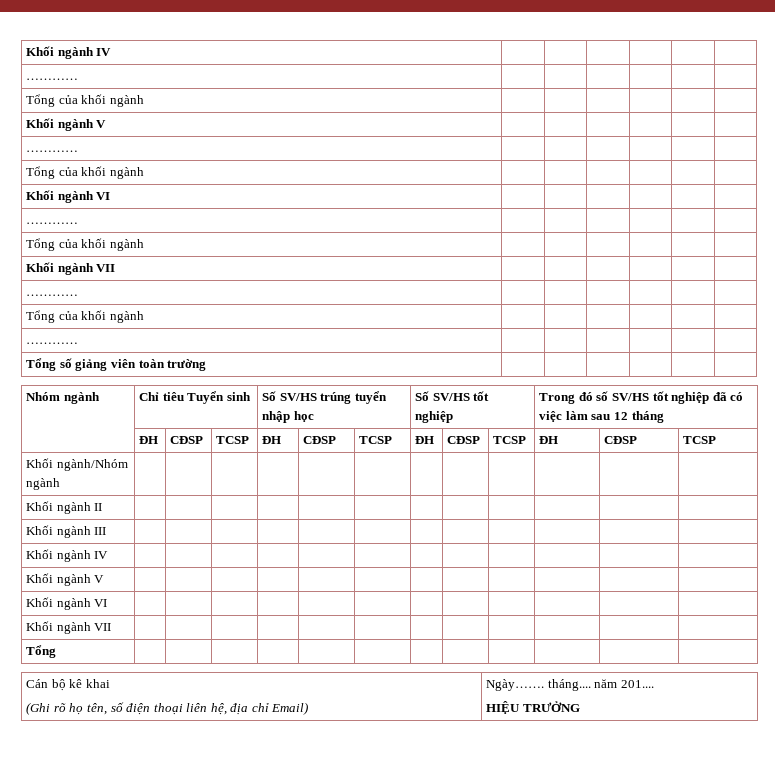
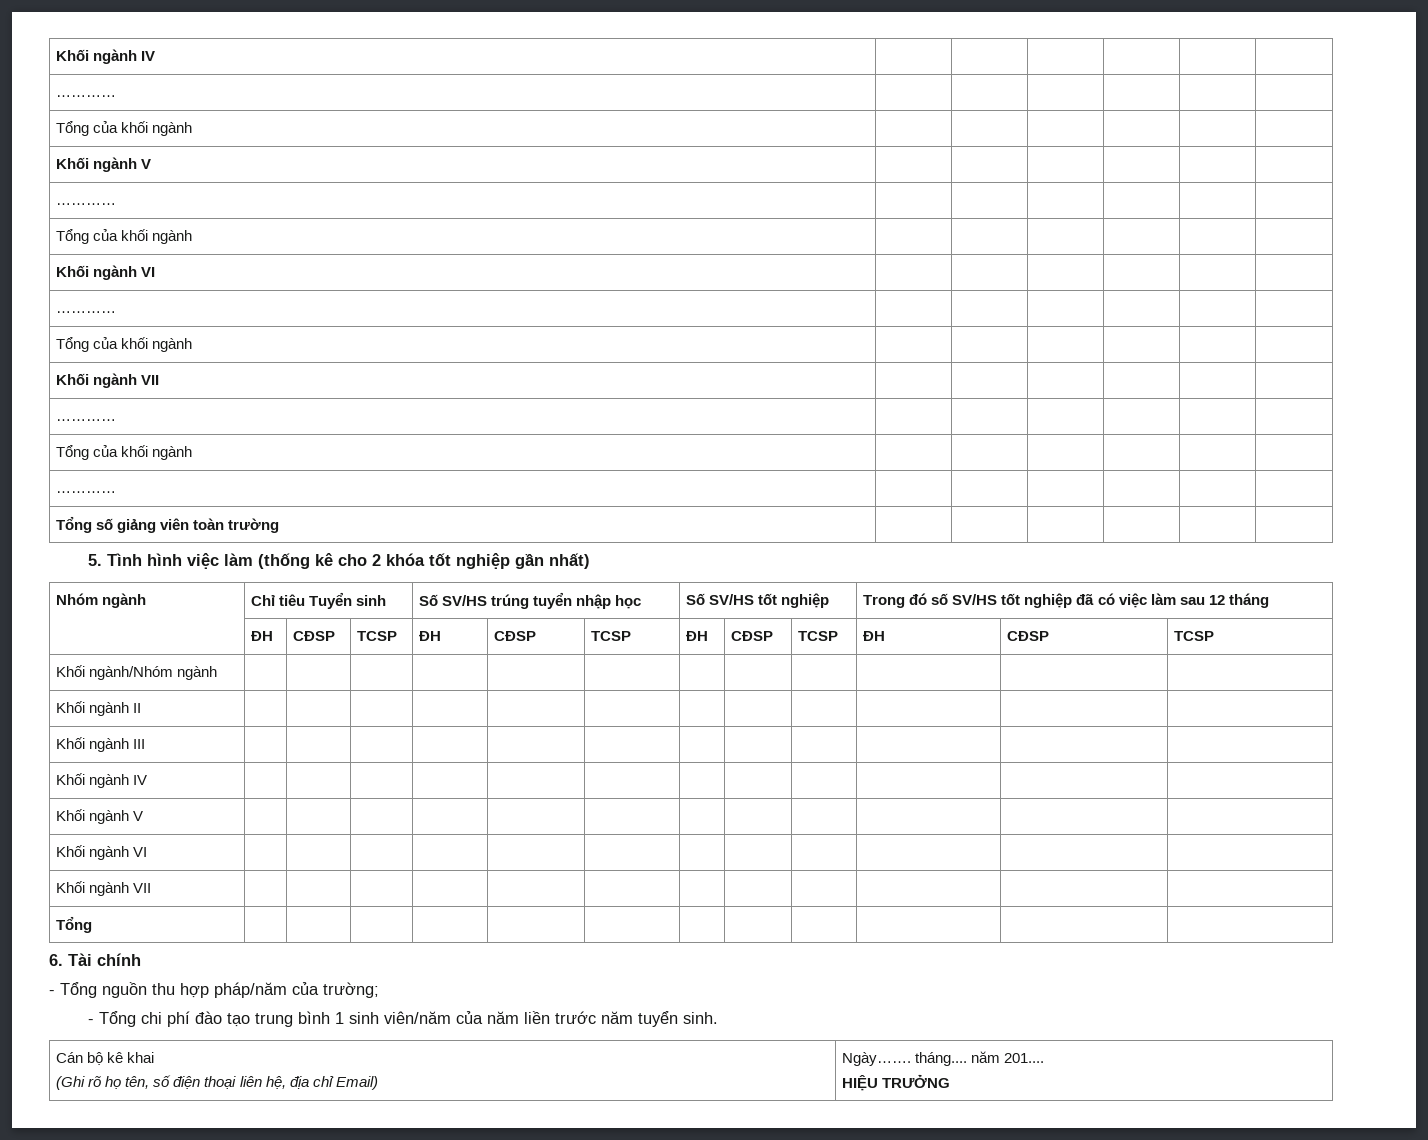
+ 5. Tình hình việc làm (thống kê cho 2 khóa tốt nghiệp gần nhất)
+ 6. Tài chính
+ - Tổng nguồn thu hợp pháp/năm của trường;
+ - Tổng chi phí đào tạo trung bình 1 sinh viên/năm của năm liền trước năm tuyển sinh.

